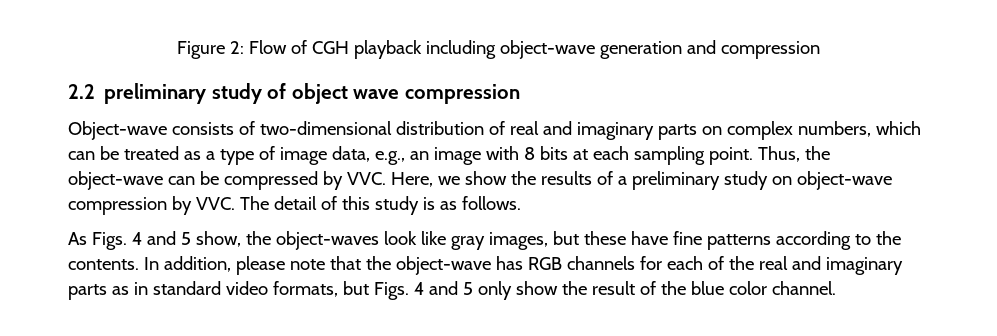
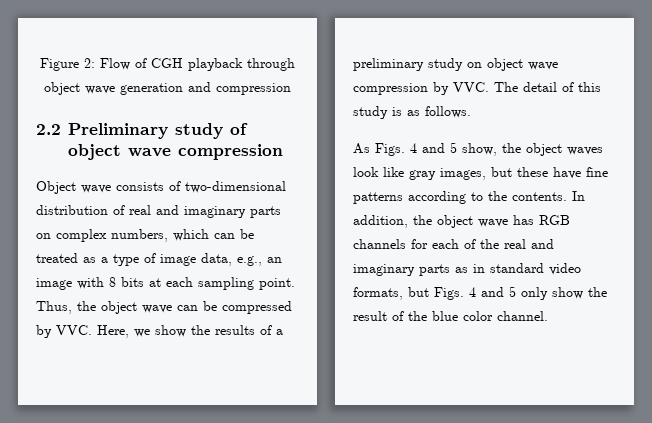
- Figure 2: Flow of CGH playback including object-wave generation and compression
+ Figure 2: Flow of CGH playback through object wave generation and compression
- 2.2 preliminary study of object wave compression
+ 2.2 Preliminary study of object wave compression
- Object-wave consists of two-dimensional distribution of real and imaginary parts on complex numbers, which can be treated as a type of image data, e.g., an image with 8 bits at each sampling point.
+ Object wave consists of two-dimensional distribution of real and imaginary parts on complex numbers, which can be treated as a type of image data, e.g., an image with 8 bits at each sampling point.
- Thus, the object-wave can be compressed by VVC. Here, we show the results of a preliminary study on object-wave compression by VVC. The detail of this study is as follows.
+ Thus, the object wave can be compressed by VVC. Here, we show the results of a preliminary study on object wave compression by VVC. The detail of this study is as follows.
- As Figs. 4 and 5 show, the object-waves look like gray images, but these have fine patterns according to the contents.
+ As Figs. 4 and 5 show, the object waves look like gray images, but these have fine patterns according to the contents.
- In addition, please note that the object-wave has RGB channels for each of the real and imaginary parts as in standard video formats, but Figs. 4 and 5 only show the result of the blue color channel.
+ In addition, the object wave has RGB channels for each of the real and imaginary parts as in standard video formats, but Figs. 4 and 5 only show the result of the blue color channel.

